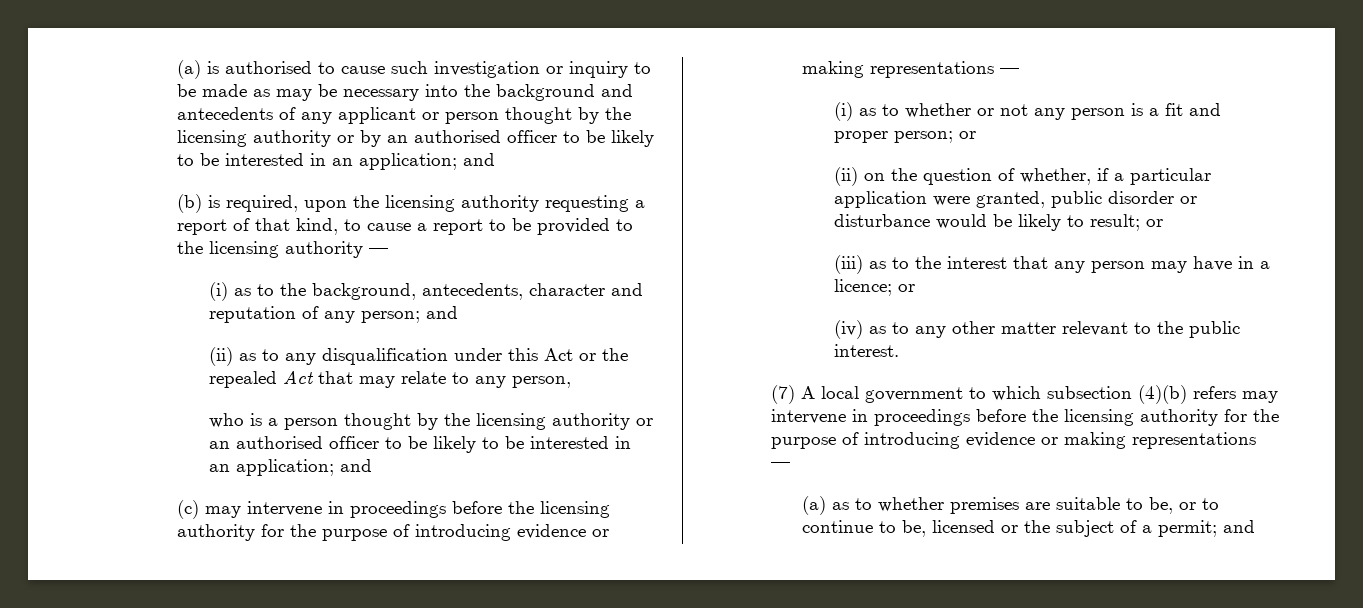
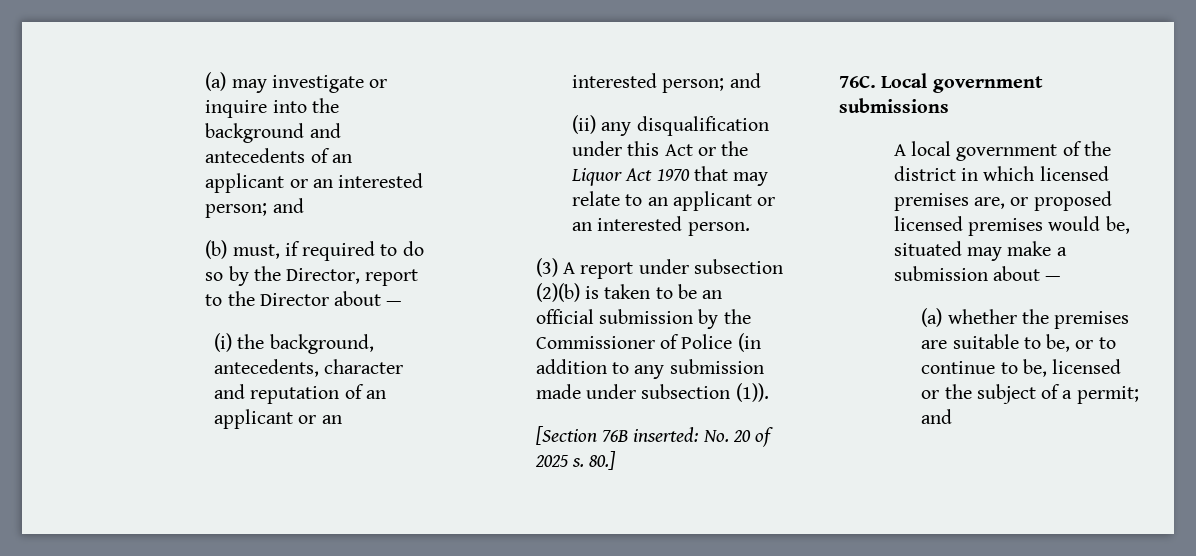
- (a) is authorised to cause such investigation or inquiry to be made as may be necessary into the background and antecedents of any applicant or person thought by the licensing authority or by an authorised officer to be likely to be interested in an application; and
- (b) is required, upon the licensing authority requesting a report of that kind, to cause a report to be provided to the licensing authority —
- (i) as to the background, antecedents, character and reputation of any person; and
+ (a) may investigate or inquire into the background and antecedents of an applicant or an interested person; and
+ (b) must, if required to do so by the Director, report to the Director about —
+ (i) the background, antecedents, character and reputation of an applicant or an interested person; and
- (ii) as to any disqualification under this Act or the repealed Act that may relate to any person,
- who is a person thought by the licensing authority or an authorised officer to be likely to be interested in an application; and
- (c) may intervene in proceedings before the licensing authority for the purpose of introducing evidence or making representations —
- (i) as to whether or not any person is a fit and proper person; or
- (ii) on the question of whether, if a particular application were granted, public disorder or disturbance would be likely to result; or
- (iii) as to the interest that any person may have in a licence; or
- (iv) as to any other matter relevant to the public interest.
- (7) A local government to which subsection (4)(b) refers may intervene in proceedings before the licensing authority for the purpose of introducing evidence or making representations —
+ (ii) any disqualification under this Act or the Liquor Act 1970 that may relate to an applicant or an interested person.
+ (3) A report under subsection (2)(b) is taken to be an official submission by the Commissioner of Police (in addition to any submission made under subsection (1)).
+ [Section 76B inserted: No. 20 of 2025 s. 80.]
+ 76C. Local government submissions
+ A local government of the district in which licensed premises are, or proposed licensed premises would be, situated may make a submission about —
- (a) as to whether premises are suitable to be, or to continue to be, licensed or the subject of a permit; and
+ (a) whether the premises are suitable to be, or to continue to be, licensed or the subject of a permit; and

